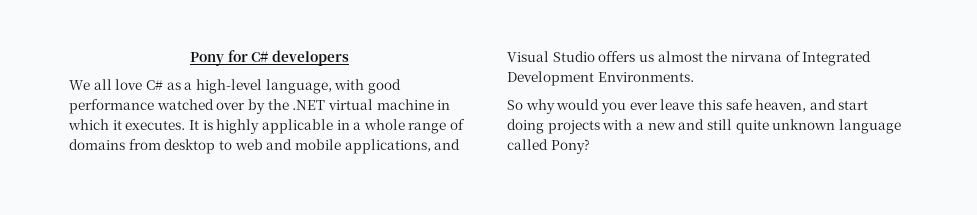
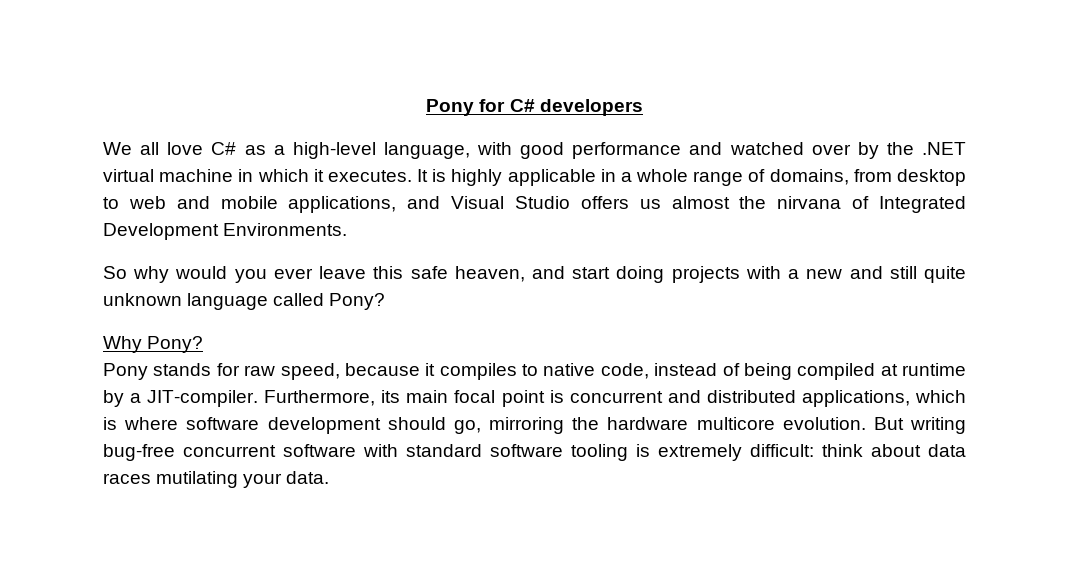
- We all love C# as a high-level language, with good performance watched over by the .NET virtual machine in which it executes.
+ We all love C# as a high-level language, with good performance and watched over by the .NET virtual machine in which it executes.
- It is highly applicable in a whole range of domains from desktop to web and mobile applications, and Visual Studio offers us almost the nirvana of Integrated Development Environments.
+ It is highly applicable in a whole range of domains, from desktop to web and mobile applications, and Visual Studio offers us almost the nirvana of Integrated Development Environments.
+ Why Pony?
+ Pony stands for raw speed, because it compiles to native code, instead of being compiled at runtime by a JIT-compiler. Furthermore, its main focal point is concurrent and distributed applications, which is where software development should go, mirroring the hardware multicore evolution. But writing bug-free concurrent software with standard software tooling is extremely difficult: think about data races mutilating your data.

